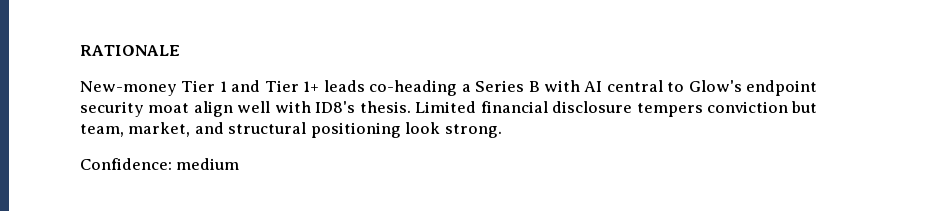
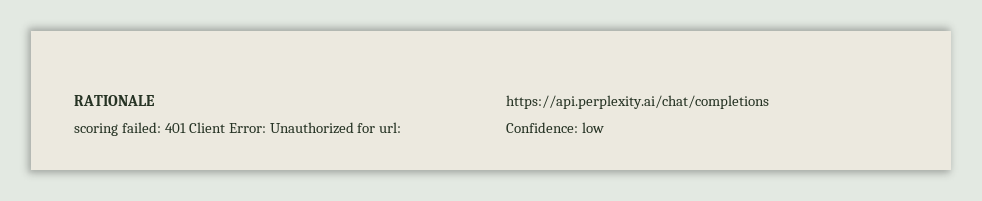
- New-money Tier 1 and Tier 1+ leads co-heading a Series B with AI central to Glow's endpoint security moat align well with ID8's thesis. Limited financial disclosure tempers conviction but team, market, and structural positioning look strong.
+ scoring failed: 401 Client Error: Unauthorized for url: https://api.perplexity.ai/chat/completions
- Confidence: medium
+ Confidence: low

